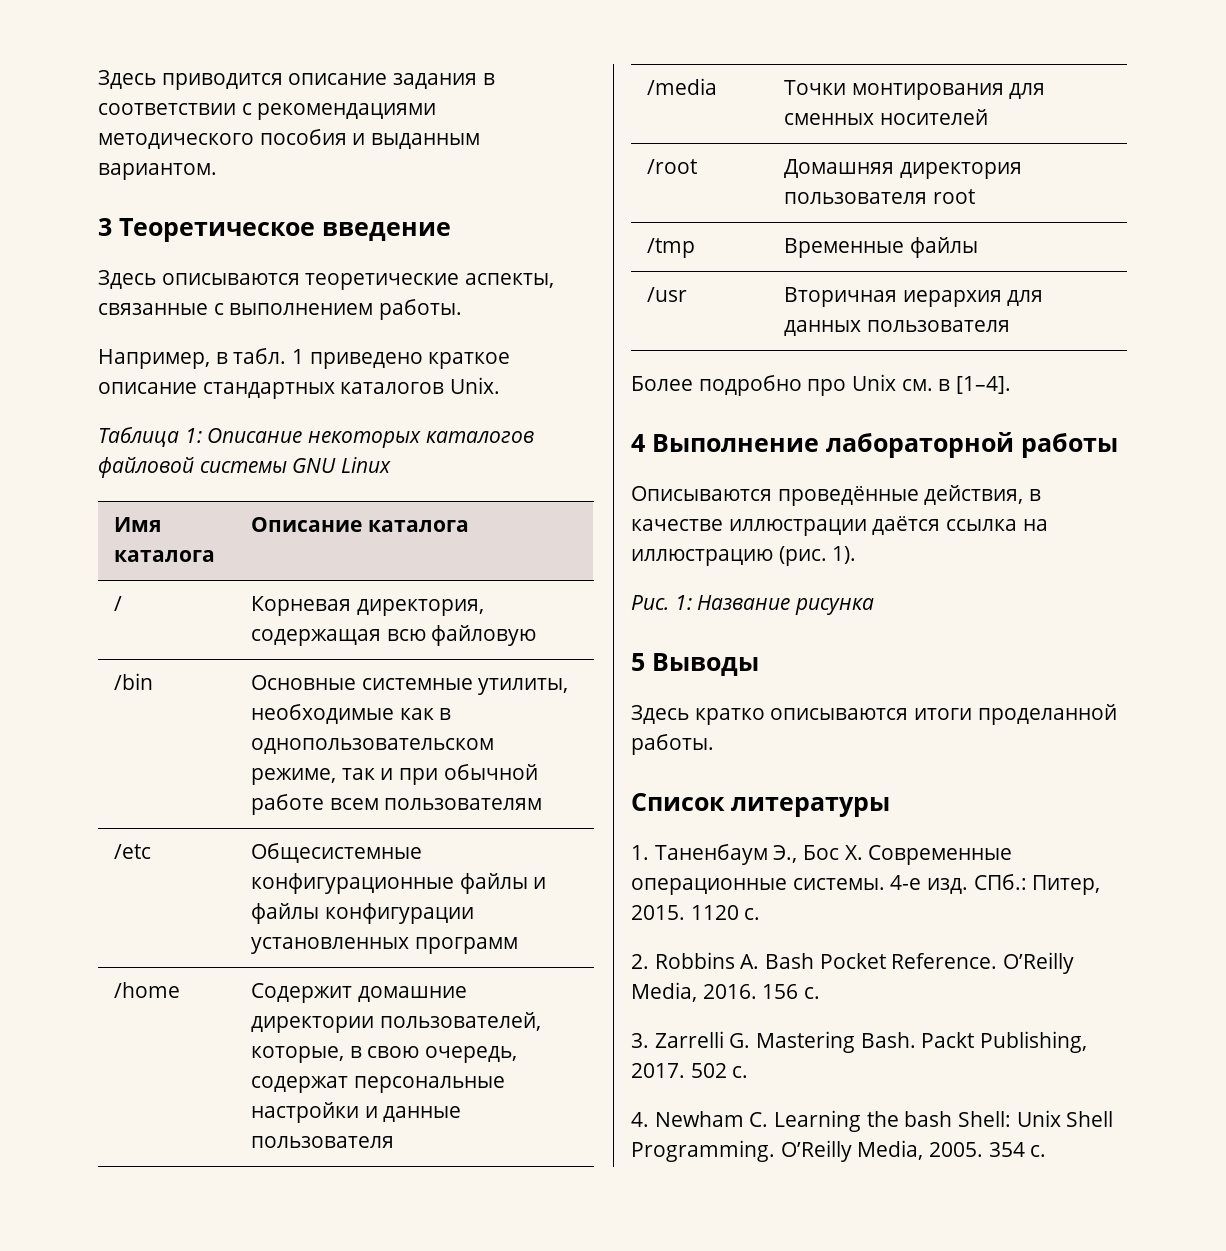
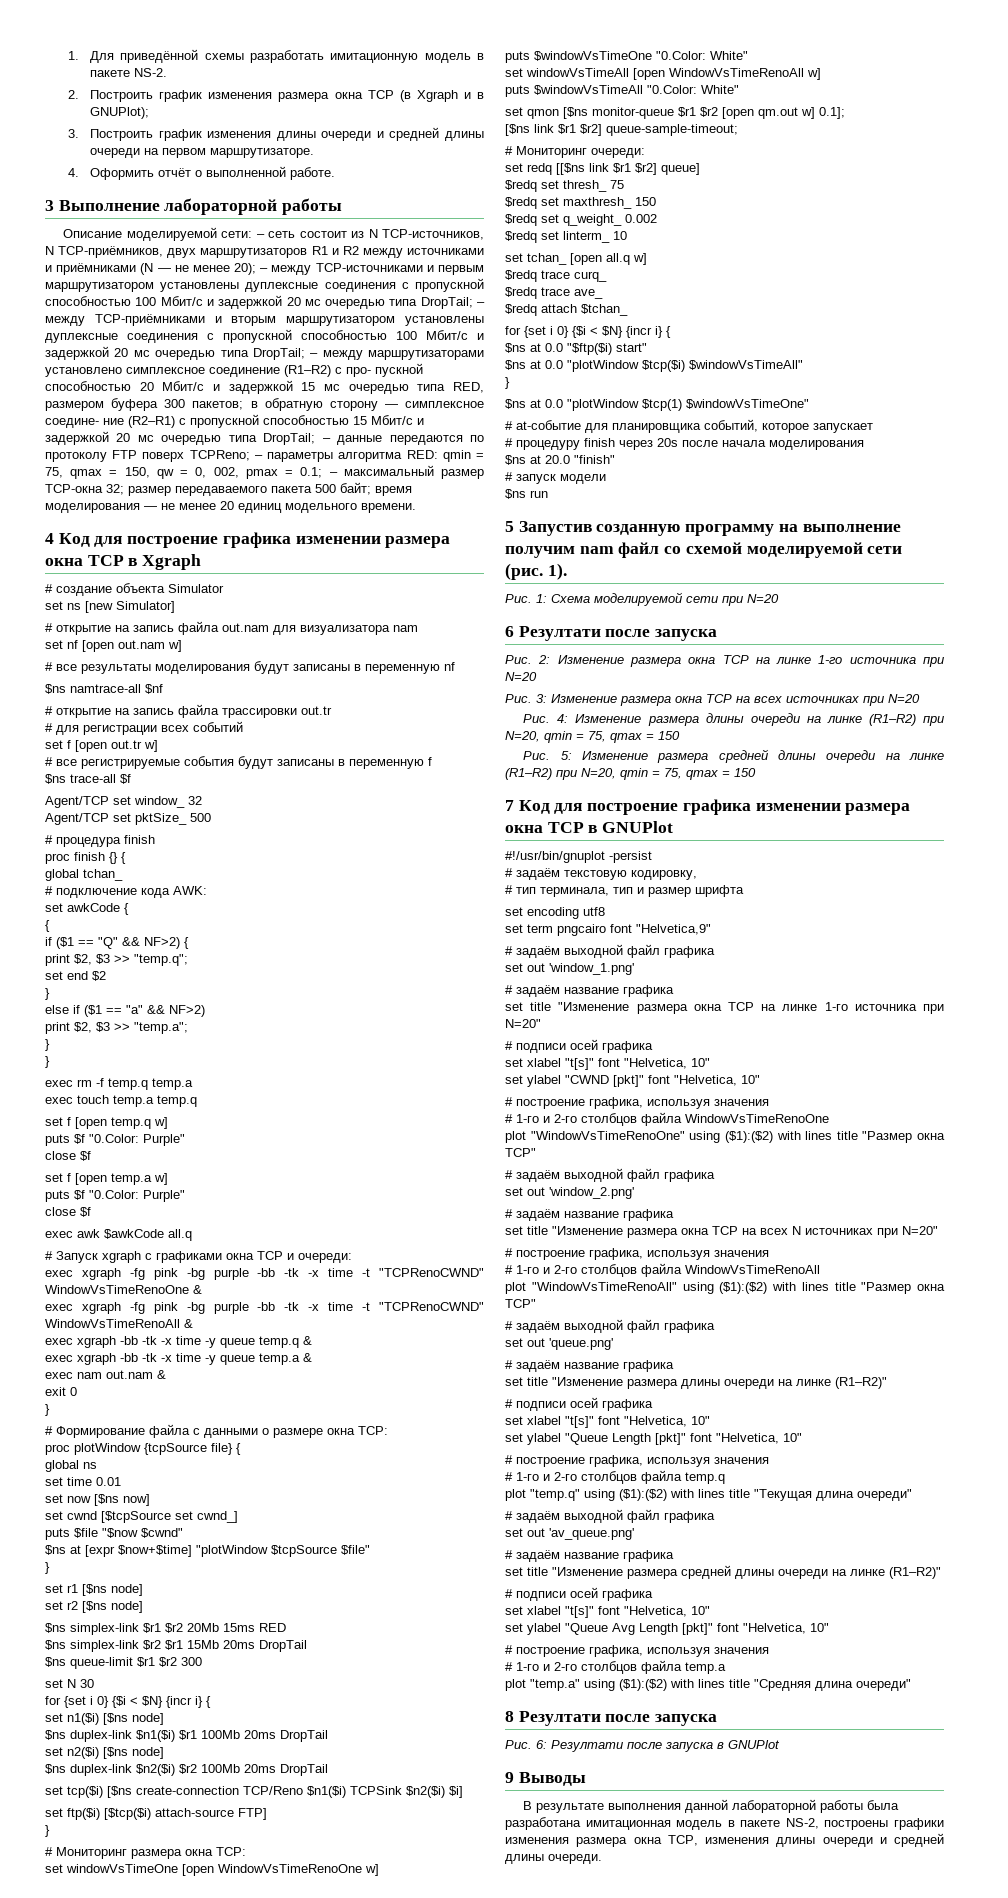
- Здесь приводится описание задания в соответствии с рекомендациями методического пособия и выданным вариантом.
- 3 Теоретическое введение
- Здесь описываются теоретические аспекты, связанные с выполнением работы.
- Например, в табл. 1 приведено краткое описание стандартных каталогов Unix.
- Таблица 1: Описание некоторых каталогов файловой системы GNU Linux
- Имя каталога | Описание каталога
- / | Корневая директория, содержащая всю файловую
- /bin | Основные системные утилиты, необходимые как в однопользовательском режиме, так и при обычной работе всем пользователям
- /etc | Общесистемные конфигурационные файлы и файлы конфигурации установленных программ
- /home | Содержит домашние директории пользователей, которые, в свою очередь, содержат персональные настройки и данные пользователя
- /media | Точки монтирования для сменных носителей
- /root | Домашняя директория пользователя root
- /tmp | Временные файлы
- /usr | Вторичная иерархия для данных пользователя
- Более подробно про Unix см. в [1–4].
- 4 Выполнение лабораторной работы
- Описываются проведённые действия, в качестве иллюстрации даётся ссылка на иллюстрацию (рис. 1).
- Рис. 1: Название рисунка
- 5 Выводы
- Здесь кратко описываются итоги проделанной работы.
- Список литературы
- 1. Таненбаум Э., Бос Х. Современные операционные системы. 4-е изд. СПб.: Питер, 2015. 1120 с.
- 2. Robbins A. Bash Pocket Reference. O’Reilly Media, 2016. 156 с.
- 3. Zarrelli G. Mastering Bash. Packt Publishing, 2017. 502 с.
- 4. Newham C. Learning the bash Shell: Unix Shell Programming. O’Reilly Media, 2005. 354 с.
+ 1. Для приведённой схемы разработать имитационную модель в пакете NS-2.
+ 2. Построить график изменения размера окна TCP (в Xgraph и в GNUPlot);
+ 3. Построить график изменения длины очереди и средней длины очереди на первом маршрутизаторе.
+ 4. Оформить отчёт о выполненной работе.
+ 3 Выполнение лабораторной работы
+ Описание моделируемой сети: – сеть состоит из N TCP-источников, N TCP-приёмников, двух маршрутизаторов R1 и R2 между источниками и приёмниками (N — не менее 20); – между TCP-источниками и первым маршрутизатором установлены дуплексные соединения с пропускной способностью 100 Мбит/с и задержкой 20 мс очередью типа DropTail; – между TCP-приёмниками и вторым маршрутизатором установлены дуплексные соединения с пропускной способностью 100 Мбит/с и задержкой 20 мс очередью типа DropTail; – между маршрутизаторами установлено симплексное соединение (R1–R2) с про- пускной способностью 20 Мбит/с и задержкой 15 мс очередью типа RED, размером буфера 300 пакетов; в обратную сторону — симплексное соедине- ние (R2–R1) с пропускной способностью 15 Мбит/с и задержкой 20 мс очередью типа DropTail; – данные передаются по протоколу FTP поверх TCPReno; – параметры алгоритма RED: qmin = 75, qmax = 150, qw = 0, 002, pmax = 0.1; – максимальный размер TCP-окна 32; размер передаваемого пакета 500 байт; время моделирования — не менее 20 единиц модельного времени.
+ 4 Код для построение графика изменении размера окна TCP в Xgraph
+ # создание объекта Simulator
+ set ns [new Simulator]
+ # открытие на запись файла out.nam для визуализатора nam
+ set nf [open out.nam w]
+ # все результаты моделирования будут записаны в переменную nf
+ $ns namtrace-all $nf
+ # открытие на запись файла трассировки out.tr
+ # для регистрации всех событий
+ set f [open out.tr w]
+ # все регистрируемые события будут записаны в переменную f
+ $ns trace-all $f
+ Agent/TCP set window_ 32
+ Agent/TCP set pktSize_ 500
+ # процедура finish
+ proc finish {} {
+ global tchan_
+ # подключение кода AWK:
+ set awkCode {
+ {
+ if ($1 == "Q" && NF>2) {
+ print $2, $3 >> "temp.q";
+ set end $2
+ }
+ else if ($1 == "a" && NF>2)
+ print $2, $3 >> "temp.a";
+ }
+ }
+ exec rm -f temp.q temp.a
+ exec touch temp.a temp.q
+ set f [open temp.q w]
+ puts $f "0.Color: Purple"
+ close $f
+ set f [open temp.a w]
+ puts $f "0.Color: Purple"
+ close $f
+ exec awk $awkCode all.q
+ # Запуск xgraph с графиками окна TCP и очереди:
+ exec xgraph -fg pink -bg purple -bb -tk -x time -t "TCPRenoCWND" WindowVsTimeRenoOne &
+ exec xgraph -fg pink -bg purple -bb -tk -x time -t "TCPRenoCWND" WindowVsTimeRenoAll &
+ exec xgraph -bb -tk -x time -y queue temp.q &
+ exec xgraph -bb -tk -x time -y queue temp.a &
+ exec nam out.nam &
+ exit 0
+ }
+ # Формирование файла с данными о размере окна TCP:
+ proc plotWindow {tcpSource file} {
+ global ns
+ set time 0.01
+ set now [$ns now]
+ set cwnd [$tcpSource set cwnd_]
+ puts $file "$now $cwnd"
+ $ns at [expr $now+$time] "plotWindow $tcpSource $file"
+ }
+ set r1 [$ns node]
+ set r2 [$ns node]
+ $ns simplex-link $r1 $r2 20Mb 15ms RED
+ $ns simplex-link $r2 $r1 15Mb 20ms DropTail
+ $ns queue-limit $r1 $r2 300
+ set N 30
+ for {set i 0} {$i < $N} {incr i} {
+ set n1($i) [$ns node]
+ $ns duplex-link $n1($i) $r1 100Mb 20ms DropTail
+ set n2($i) [$ns node]
+ $ns duplex-link $n2($i) $r2 100Mb 20ms DropTail
+ set tcp($i) [$ns create-connection TCP/Reno $n1($i) TCPSink $n2($i) $i]
+ set ftp($i) [$tcp($i) attach-source FTP]
+ }
+ # Мониторинг размера окна TCP:
+ set windowVsTimeOne [open WindowVsTimeRenoOne w]
+ puts $windowVsTimeOne "0.Color: White"
+ set windowVsTimeAll [open WindowVsTimeRenoAll w]
+ puts $windowVsTimeAll "0.Color: White"
+ set qmon [$ns monitor-queue $r1 $r2 [open qm.out w] 0.1];
+ [$ns link $r1 $r2] queue-sample-timeout;
+ # Мониторинг очереди:
+ set redq [[$ns link $r1 $r2] queue]
+ $redq set thresh_ 75
+ $redq set maxthresh_ 150
+ $redq set q_weight_ 0.002
+ $redq set linterm_ 10
+ set tchan_ [open all.q w]
+ $redq trace curq_
+ $redq trace ave_
+ $redq attach $tchan_
+ for {set i 0} {$i < $N} {incr i} {
+ $ns at 0.0 "$ftp($i) start"
+ $ns at 0.0 "plotWindow $tcp($i) $windowVsTimeAll"
+ }
+ $ns at 0.0 "plotWindow $tcp(1) $windowVsTimeOne"
+ # at-событие для планировщика событий, которое запускает
+ # процедуру finish через 20s после начала моделирования
+ $ns at 20.0 "finish"
+ # запуск модели
+ $ns run
+ 5 Запустив созданную программу на выполнение получим nam файл со схемой моделируемой сети (рис. 1).
+ Рис. 1: Схема моделируемой сети при N=20
+ 6 Резултати после запуска
+ Рис. 2: Изменение размера окна TCP на линке 1-го источника при N=20
+ Рис. 3: Изменение размера окна TCP на всех источниках при N=20
+ Рис. 4: Изменение размера длины очереди на линке (R1–R2) при N=20, qmin = 75, qmax = 150
+ Рис. 5: Изменение размера средней длины очереди на линке (R1–R2) при N=20, qmin = 75, qmax = 150
+ 7 Код для построение графика изменении размера окна TCP в GNUPlot
+ #!/usr/bin/gnuplot -persist
+ # задаём текстовую кодировку,
+ # тип терминала, тип и размер шрифта
+ set encoding utf8
+ set term pngcairo font "Helvetica,9"
+ # задаём выходной файл графика
+ set out 'window_1.png'
+ # задаём название графика
+ set title "Изменение размера окна TCP на линке 1-го источника при N=20"
+ # подписи осей графика
+ set xlabel "t[s]" font "Helvetica, 10"
+ set ylabel "CWND [pkt]" font "Helvetica, 10"
+ # построение графика, используя значения
+ # 1-го и 2-го столбцов файла WindowVsTimeRenoOne
+ plot "WindowVsTimeRenoOne" using ($1):($2) with lines title "Размер окна TCP"
+ # задаём выходной файл графика
+ set out 'window_2.png'
+ # задаём название графика
+ set title "Изменение размера окна TCP на всех N источниках при N=20"
+ # построение графика, используя значения
+ # 1-го и 2-го столбцов файла WindowVsTimeRenoAll
+ plot "WindowVsTimeRenoAll" using ($1):($2) with lines title "Размер окна TCP"
+ # задаём выходной файл графика
+ set out 'queue.png'
+ # задаём название графика
+ set title "Изменение размера длины очереди на линке (R1–R2)"
+ # подписи осей графика
+ set xlabel "t[s]" font "Helvetica, 10"
+ set ylabel "Queue Length [pkt]" font "Helvetica, 10"
+ # построение графика, используя значения
+ # 1-го и 2-го столбцов файла temp.q
+ plot "temp.q" using ($1):($2) with lines title "Текущая длина очереди"
+ # задаём выходной файл графика
+ set out 'av_queue.png'
+ # задаём название графика
+ set title "Изменение размера средней длины очереди на линке (R1–R2)"
+ # подписи осей графика
+ set xlabel "t[s]" font "Helvetica, 10"
+ set ylabel "Queue Avg Length [pkt]" font "Helvetica, 10"
+ # построение графика, используя значения
+ # 1-го и 2-го столбцов файла temp.a
+ plot "temp.a" using ($1):($2) with lines title "Средняя длина очереди"
+ 8 Резултати после запуска
+ Рис. 6: Резултати после запуска в GNUPlot
+ 9 Выводы
+ В результате выполнения данной лабораторной работы была разработана имитационная модель в пакете NS-2, построены графики изменения размера окна TCP, изменения длины очереди и средней длины очереди.

